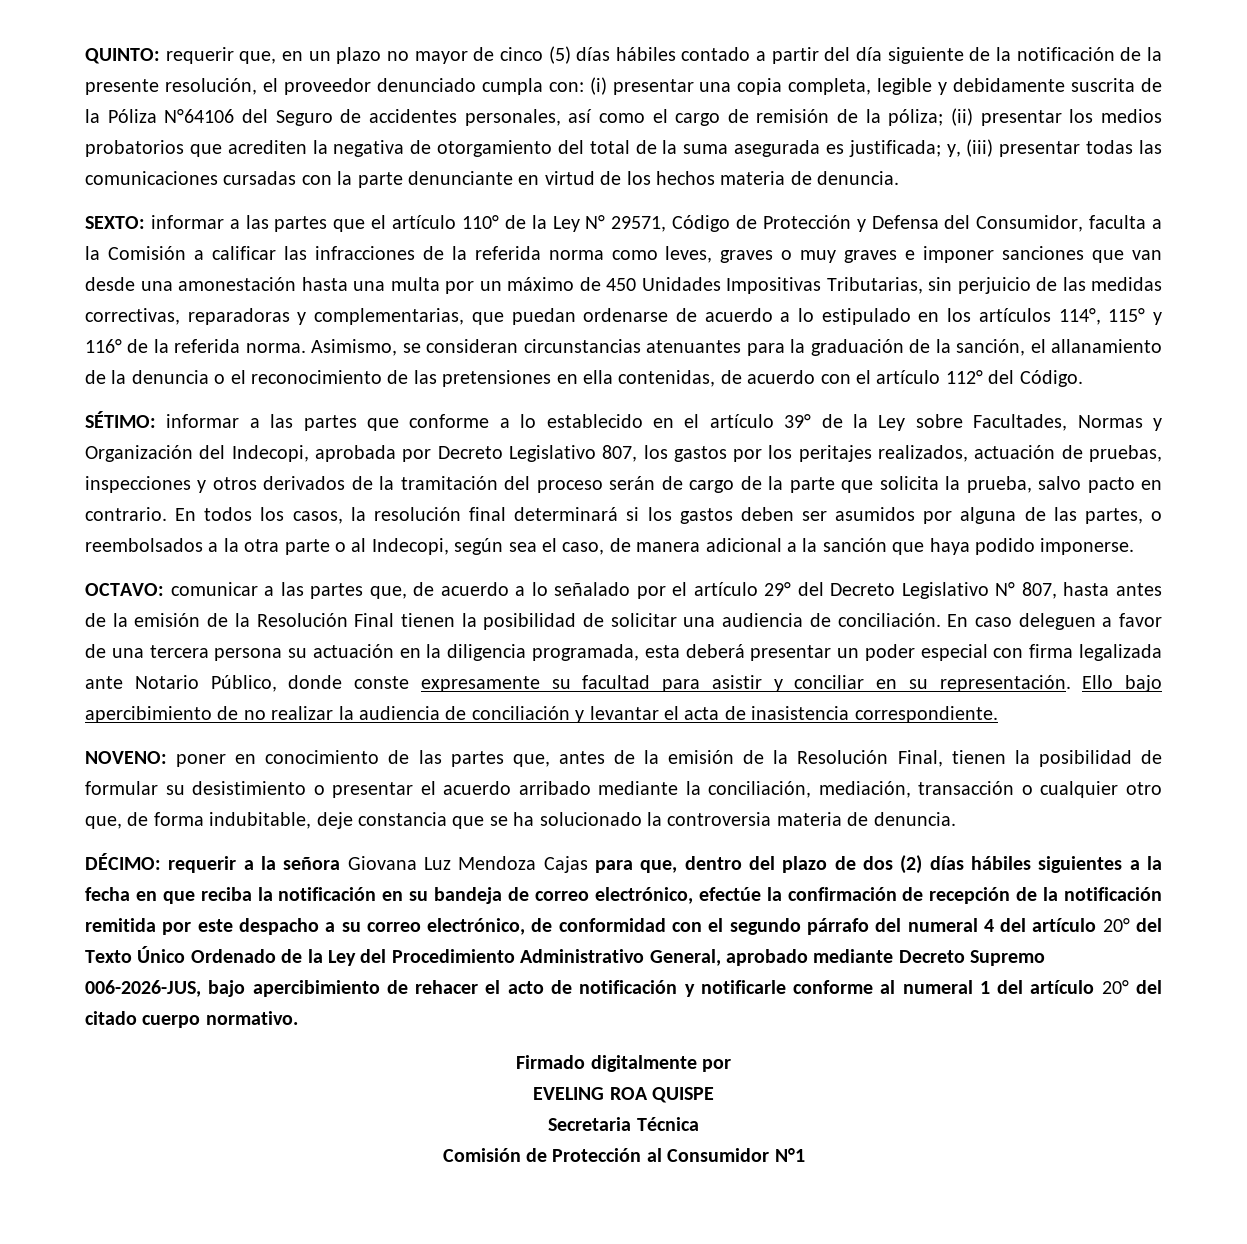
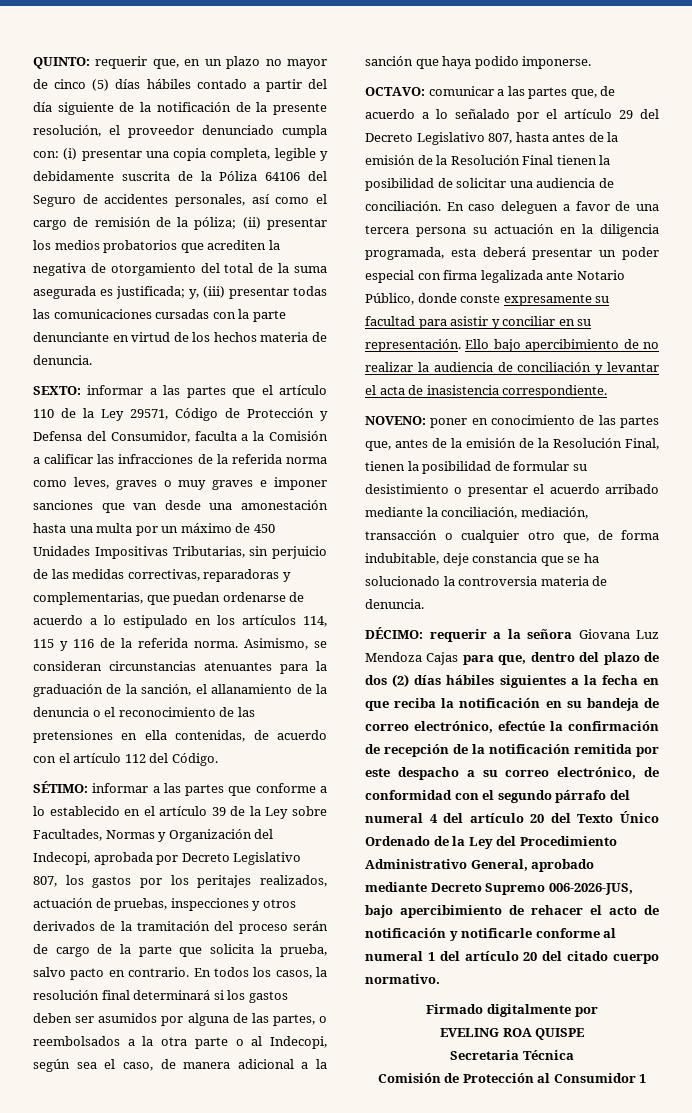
- (i) presentar una copia completa, legible y debidamente suscrita de la Póliza N°64106 del Seguro de accidentes personales, así como el cargo de remisión de la póliza;
+ (i) presentar una copia completa, legible y debidamente suscrita de la Póliza 64106 del Seguro de accidentes personales, así como el cargo de remisión de la póliza;
- informar a las partes que el artículo 110° de la Ley N° 29571, Código de Protección y Defensa del Consumidor, faculta a la Comisión a calificar las infracciones de la referida norma como leves, graves o muy graves e imponer sanciones que van desde una amonestación hasta una multa por un máximo de 450 Unidades Impositivas Tributarias, sin perjuicio de las medidas correctivas, reparadoras y complementarias, que puedan ordenarse de acuerdo a lo estipulado en los artículos 114°, 115° y 116° de la referida norma.
+ informar a las partes que el artículo 110 de la Ley 29571, Código de Protección y Defensa del Consumidor, faculta a la Comisión a calificar las infracciones de la referida norma como leves, graves o muy graves e imponer sanciones que van desde una amonestación hasta una multa por un máximo de 450 Unidades Impositivas Tributarias, sin perjuicio de las medidas correctivas, reparadoras y complementarias, que puedan ordenarse de acuerdo a lo estipulado en los artículos 114, 115 y 116 de la referida norma.
- Asimismo, se consideran circunstancias atenuantes para la graduación de la sanción, el allanamiento de la denuncia o el reconocimiento de las pretensiones en ella contenidas, de acuerdo con el artículo 112° del Código.
+ Asimismo, se consideran circunstancias atenuantes para la graduación de la sanción, el allanamiento de la denuncia o el reconocimiento de las pretensiones en ella contenidas, de acuerdo con el artículo 112 del Código.
- SÉTIMO: informar a las partes que conforme a lo establecido en el artículo 39° de la Ley sobre Facultades, Normas y Organización del Indecopi, aprobada por Decreto Legislativo 807, los gastos por los peritajes realizados, actuación de pruebas, inspecciones y otros derivados de la tramitación del proceso serán de cargo de la parte que solicita la prueba, salvo pacto en contrario.
+ SÉTIMO: informar a las partes que conforme a lo establecido en el artículo 39 de la Ley sobre Facultades, Normas y Organización del Indecopi, aprobada por Decreto Legislativo 807, los gastos por los peritajes realizados, actuación de pruebas, inspecciones y otros derivados de la tramitación del proceso serán de cargo de la parte que solicita la prueba, salvo pacto en contrario.
- OCTAVO: comunicar a las partes que, de acuerdo a lo señalado por el artículo 29° del Decreto Legislativo N° 807, hasta antes de la emisión de la Resolución Final tienen la posibilidad de solicitar una audiencia de conciliación.
+ OCTAVO: comunicar a las partes que, de acuerdo a lo señalado por el artículo 29 del Decreto Legislativo 807, hasta antes de la emisión de la Resolución Final tienen la posibilidad de solicitar una audiencia de conciliación.
- requerir a la señora Giovana Luz Mendoza Cajas para que, dentro del plazo de dos (2) días hábiles siguientes a la fecha en que reciba la notificación en su bandeja de correo electrónico, efectúe la confirmación de recepción de la notificación remitida por este despacho a su correo electrónico, de conformidad con el segundo párrafo del numeral 4 del artículo 20° del Texto Único Ordenado de la Ley del Procedimiento Administrativo General, aprobado mediante Decreto Supremo 006-2026-JUS, bajo apercibimiento de rehacer el acto de notificación y notificarle conforme al numeral 1 del artículo 20° del citado cuerpo normativo.
+ requerir a la señora Giovana Luz Mendoza Cajas para que, dentro del plazo de dos (2) días hábiles siguientes a la fecha en que reciba la notificación en su bandeja de correo electrónico, efectúe la confirmación de recepción de la notificación remitida por este despacho a su correo electrónico, de conformidad con el segundo párrafo del numeral 4 del artículo 20 del Texto Único Ordenado de la Ley del Procedimiento Administrativo General, aprobado mediante Decreto Supremo 006-2026-JUS, bajo apercibimiento de rehacer el acto de notificación y notificarle conforme al numeral 1 del artículo 20 del citado cuerpo normativo.
- Comisión de Protección al Consumidor N°1
+ Comisión de Protección al Consumidor 1

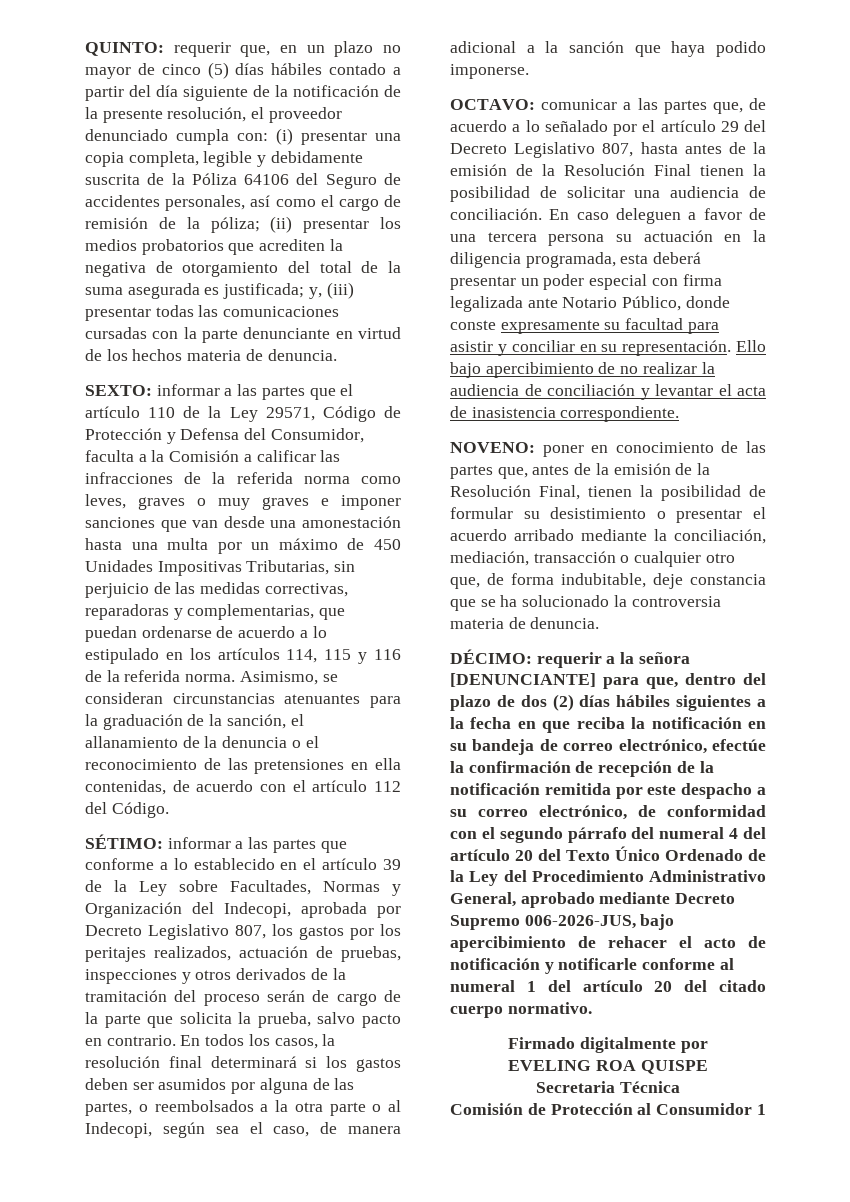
- requerir a la señora Giovana Luz Mendoza Cajas para que, dentro del plazo de dos (2) días hábiles siguientes a la fecha en que reciba la notificación en su bandeja de correo electrónico, efectúe la confirmación de recepción de la notificación remitida por este despacho a su correo electrónico, de conformidad con el segundo párrafo del numeral 4 del artículo 20 del Texto Único Ordenado de la Ley del Procedimiento Administrativo General, aprobado mediante Decreto Supremo 006-2026-JUS, bajo apercibimiento de rehacer el acto de notificación y notificarle conforme al numeral 1 del artículo 20 del citado cuerpo normativo.
+ requerir a la señora [DENUNCIANTE] para que, dentro del plazo de dos (2) días hábiles siguientes a la fecha en que reciba la notificación en su bandeja de correo electrónico, efectúe la confirmación de recepción de la notificación remitida por este despacho a su correo electrónico, de conformidad con el segundo párrafo del numeral 4 del artículo 20 del Texto Único Ordenado de la Ley del Procedimiento Administrativo General, aprobado mediante Decreto Supremo 006-2026-JUS, bajo apercibimiento de rehacer el acto de notificación y notificarle conforme al numeral 1 del artículo 20 del citado cuerpo normativo.

